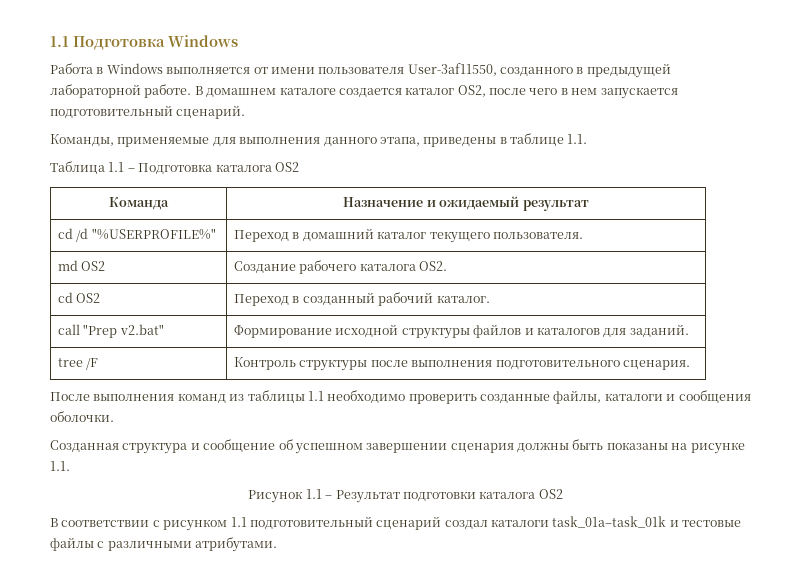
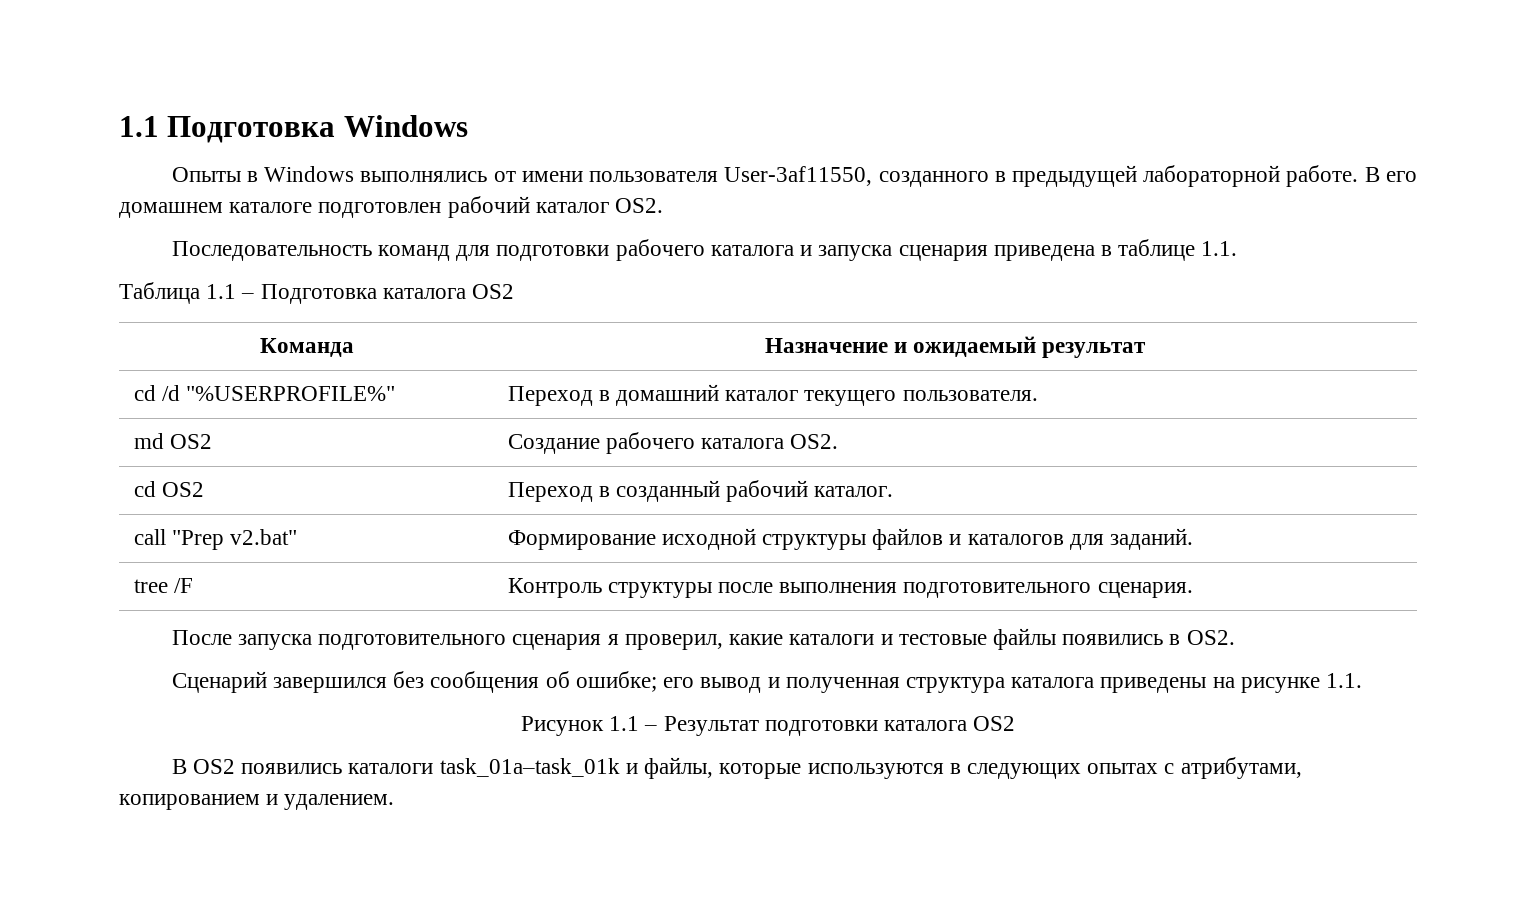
- Работа в Windows выполняется от имени пользователя User-3af11550, созданного в предыдущей лабораторной работе.
+ Опыты в Windows выполнялись от имени пользователя User-3af11550, созданного в предыдущей лабораторной работе.
- В домашнем каталоге создается каталог OS2, после чего в нем запускается подготовительный сценарий.
- Команды, применяемые для выполнения данного этапа, приведены в таблице 1.1.
+ В его домашнем каталоге подготовлен рабочий каталог OS2.
+ Последовательность команд для подготовки рабочего каталога и запуска сценария приведена в таблице 1.1.
- После выполнения команд из таблицы 1.1 необходимо проверить созданные файлы, каталоги и сообщения оболочки.
- Созданная структура и сообщение об успешном завершении сценария должны быть показаны на рисунке 1.1.
+ После запуска подготовительного сценария я проверил, какие каталоги и тестовые файлы появились в OS2.
+ Сценарий завершился без сообщения об ошибке; его вывод и полученная структура каталога приведены на рисунке 1.1.
- В соответствии с рисунком 1.1 подготовительный сценарий создал каталоги task_01a–task_01k и тестовые файлы с различными атрибутами.
+ В OS2 появились каталоги task_01a–task_01k и файлы, которые используются в следующих опытах с атрибутами, копированием и удалением.

